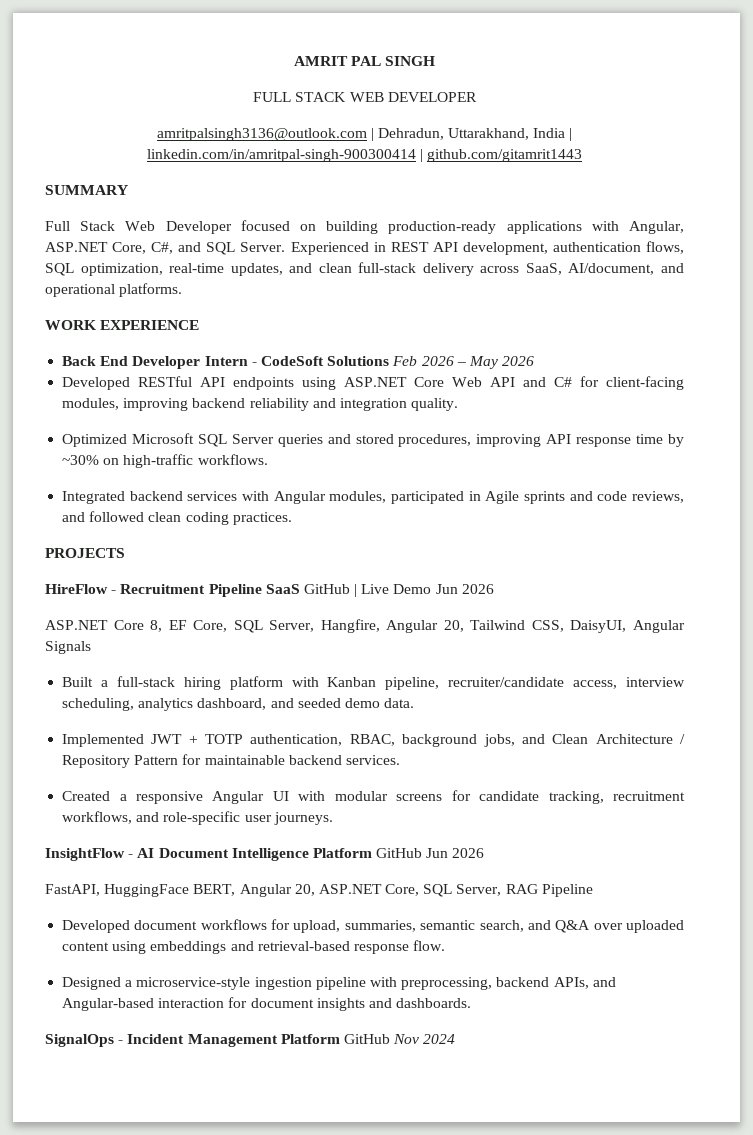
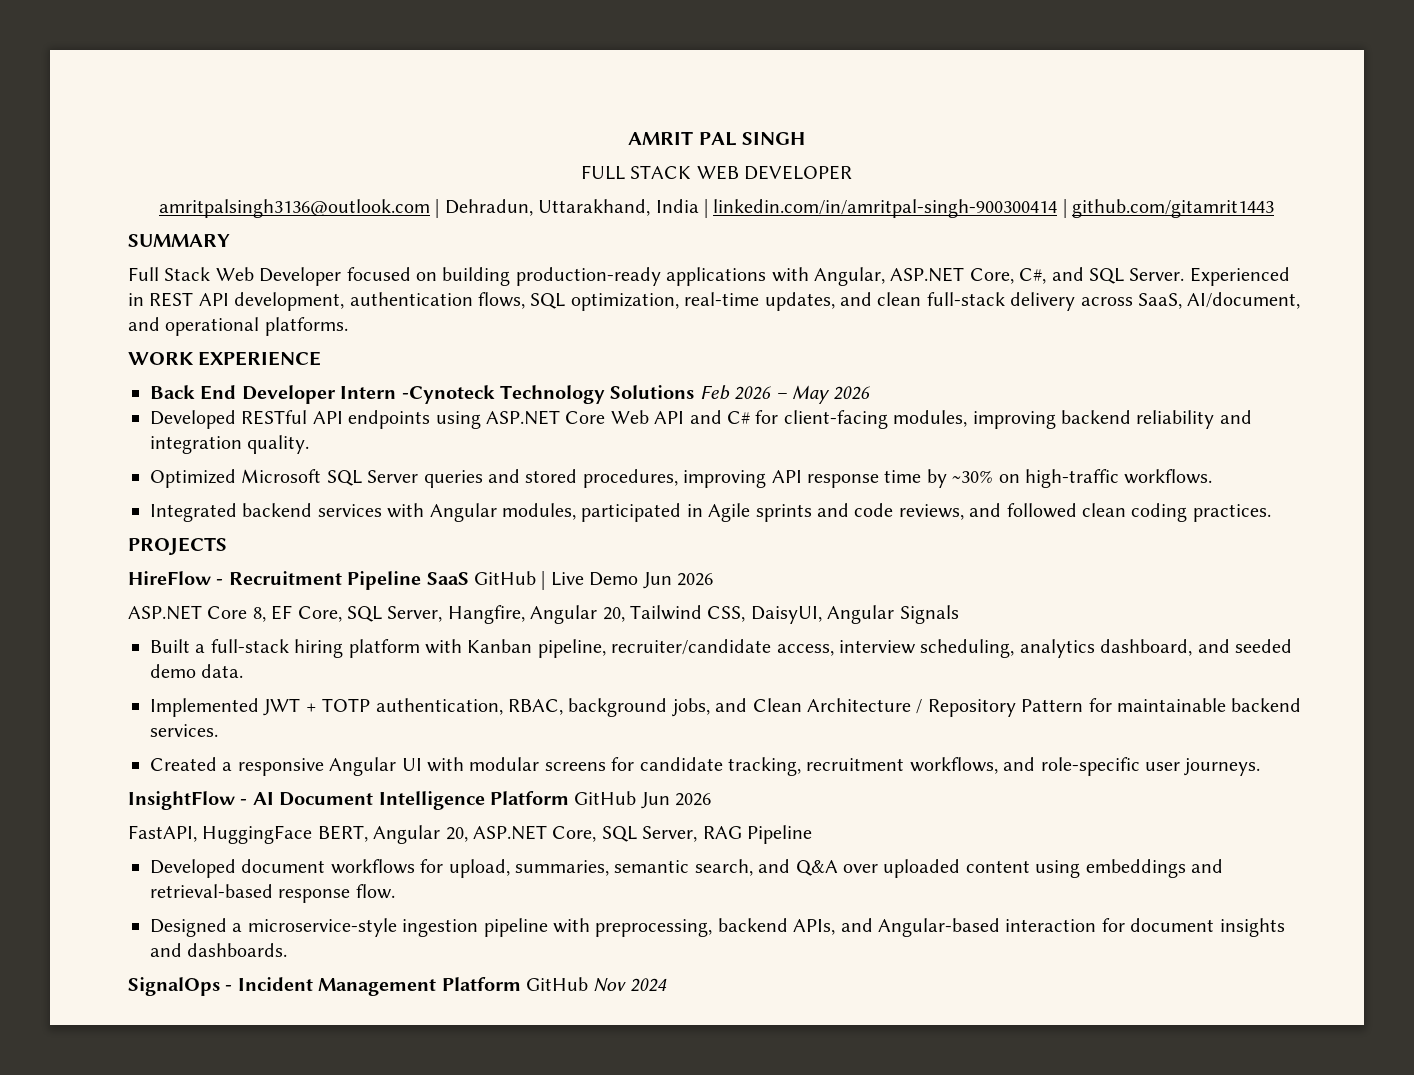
- Back End Developer Intern - CodeSoft Solutions Feb 2026 – May 2026
+ Back End Developer Intern -Cynoteck Technology Solutions Feb 2026 – May 2026

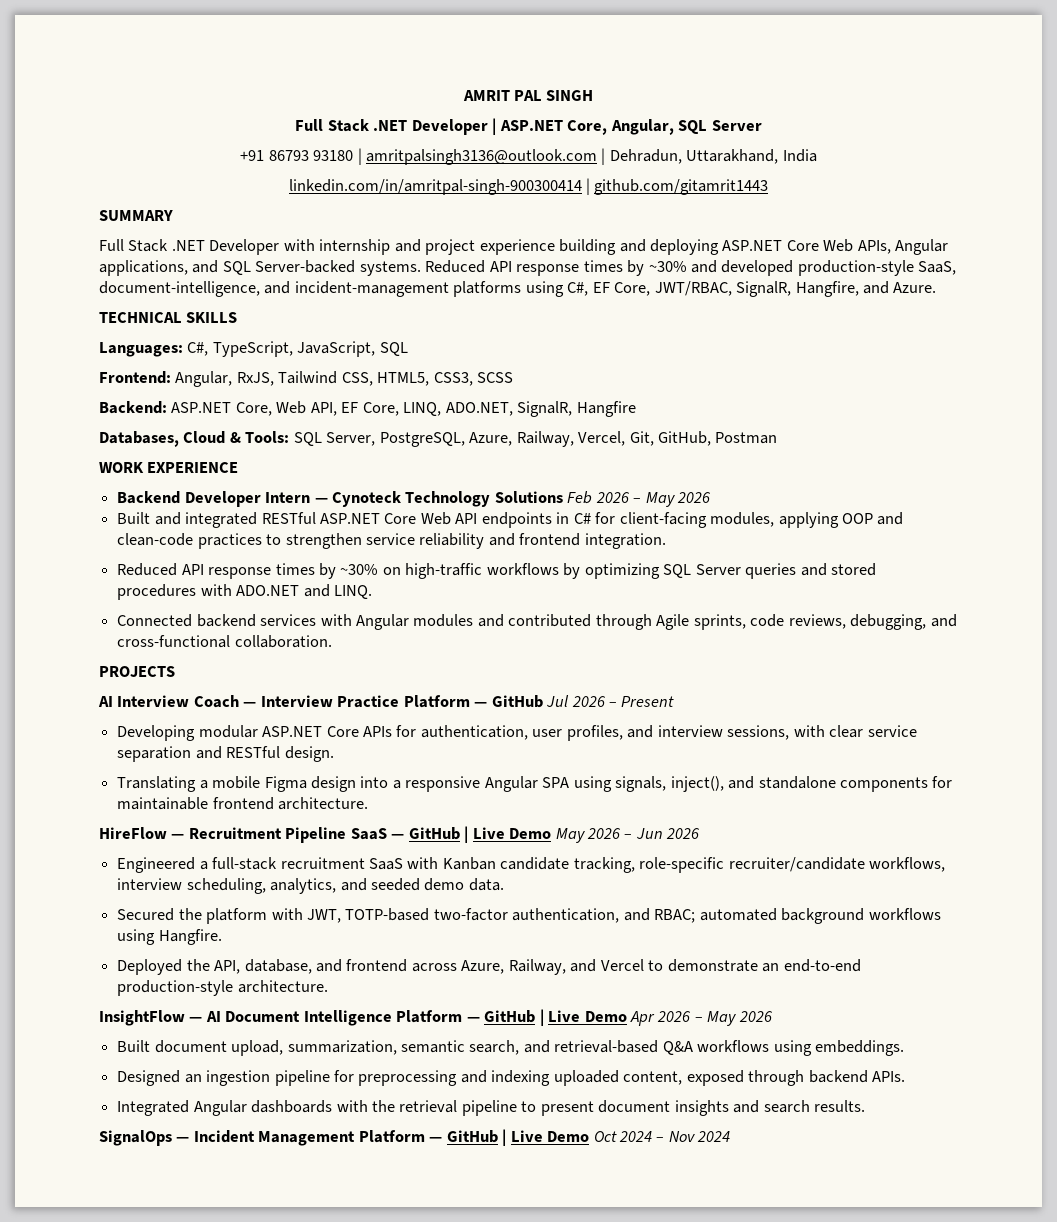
- FULL STACK WEB DEVELOPER
- amritpalsingh3136@outlook.com | Dehradun, Uttarakhand, India | linkedin.com/in/amritpal-singh-900300414 | github.com/gitamrit1443
+ Full Stack .NET Developer | ASP.NET Core, Angular, SQL Server
+ +91 86793 93180 | amritpalsingh3136@outlook.com | Dehradun, Uttarakhand, India
+ linkedin.com/in/amritpal-singh-900300414 | github.com/gitamrit1443
- Full Stack Web Developer focused on building production-ready applications with Angular, ASP.NET Core, C#, and SQL Server. Experienced in REST API development, authentication flows, SQL optimization, real-time updates, and clean full-stack delivery across SaaS, AI/document, and operational platforms.
+ Full Stack .NET Developer with internship and project experience building and deploying ASP.NET Core Web APIs, Angular applications, and SQL Server-backed systems. Reduced API response times by ~30% and developed production-style SaaS, document-intelligence, and incident-management platforms using C#, EF Core, JWT/RBAC, SignalR, Hangfire, and Azure.
+ TECHNICAL SKILLS
+ Languages: C#, TypeScript, JavaScript, SQL
+ Frontend: Angular, RxJS, Tailwind CSS, HTML5, CSS3, SCSS
+ Backend: ASP.NET Core, Web API, EF Core, LINQ, ADO.NET, SignalR, Hangfire
+ Databases, Cloud & Tools: SQL Server, PostgreSQL, Azure, Railway, Vercel, Git, GitHub, Postman
  WORK EXPERIENCE
- Back End Developer Intern -Cynoteck Technology Solutions Feb 2026 – May 2026
+ Backend Developer Intern — Cynoteck Technology Solutions Feb 2026 – May 2026
- Developed RESTful API endpoints using ASP.NET Core Web API and C# for client-facing modules, improving backend reliability and integration quality.
- Optimized Microsoft SQL Server queries and stored procedures, improving API response time by ~30% on high-traffic workflows.
- Integrated backend services with Angular modules, participated in Agile sprints and code reviews, and followed clean coding practices.
+ Built and integrated RESTful ASP.NET Core Web API endpoints in C# for client-facing modules, applying OOP and clean-code practices to strengthen service reliability and frontend integration.
+ Reduced API response times by ~30% on high-traffic workflows by optimizing SQL Server queries and stored procedures with ADO.NET and LINQ.
+ Connected backend services with Angular modules and contributed through Agile sprints, code reviews, debugging, and cross-functional collaboration.
  PROJECTS
+ AI Interview Coach — Interview Practice Platform — GitHub Jul 2026 – Present
+ Developing modular ASP.NET Core APIs for authentication, user profiles, and interview sessions, with clear service separation and RESTful design.
+ Translating a mobile Figma design into a responsive Angular SPA using signals, inject(), and standalone components for maintainable frontend architecture.
- HireFlow - Recruitment Pipeline SaaS GitHub | Live Demo Jun 2026
- ASP.NET Core 8, EF Core, SQL Server, Hangfire, Angular 20, Tailwind CSS, DaisyUI, Angular Signals
- Built a full-stack hiring platform with Kanban pipeline, recruiter/candidate access, interview scheduling, analytics dashboard, and seeded demo data.
- Implemented JWT + TOTP authentication, RBAC, background jobs, and Clean Architecture / Repository Pattern for maintainable backend services.
- Created a responsive Angular UI with modular screens for candidate tracking, recruitment workflows, and role-specific user journeys.
+ HireFlow — Recruitment Pipeline SaaS — GitHub | Live Demo May 2026 – Jun 2026
+ Engineered a full-stack recruitment SaaS with Kanban candidate tracking, role-specific recruiter/candidate workflows, interview scheduling, analytics, and seeded demo data.
+ Secured the platform with JWT, TOTP-based two-factor authentication, and RBAC; automated background workflows using Hangfire.
+ Deployed the API, database, and frontend across Azure, Railway, and Vercel to demonstrate an end-to-end production-style architecture.
- InsightFlow - AI Document Intelligence Platform GitHub Jun 2026
- FastAPI, HuggingFace BERT, Angular 20, ASP.NET Core, SQL Server, RAG Pipeline
- Developed document workflows for upload, summaries, semantic search, and Q&A over uploaded content using embeddings and retrieval-based response flow.
- Designed a microservice-style ingestion pipeline with preprocessing, backend APIs, and Angular-based interaction for document insights and dashboards.
+ InsightFlow — AI Document Intelligence Platform — GitHub | Live Demo Apr 2026 – May 2026
+ Built document upload, summarization, semantic search, and retrieval-based Q&A workflows using embeddings.
+ Designed an ingestion pipeline for preprocessing and indexing uploaded content, exposed through backend APIs.
+ Integrated Angular dashboards with the retrieval pipeline to present document insights and search results.
- SignalOps - Incident Management Platform GitHub Nov 2024
+ SignalOps — Incident Management Platform — GitHub | Live Demo Oct 2024 – Nov 2024

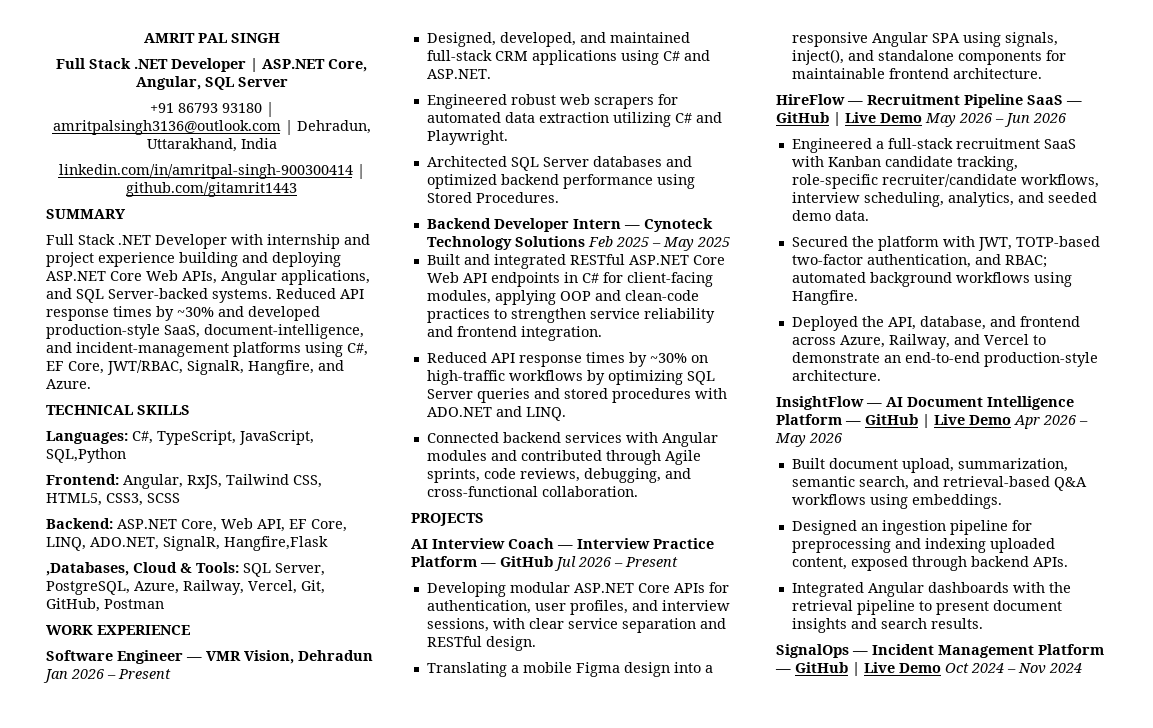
- Languages: C#, TypeScript, JavaScript, SQL
+ Languages: C#, TypeScript, JavaScript, SQL,Python
- Backend: ASP.NET Core, Web API, EF Core, LINQ, ADO.NET, SignalR, Hangfire
- Databases, Cloud & Tools: SQL Server, PostgreSQL, Azure, Railway, Vercel, Git, GitHub, Postman
+ Backend: ASP.NET Core, Web API, EF Core, LINQ, ADO.NET, SignalR, Hangfire,Flask
+ ,Databases, Cloud & Tools: SQL Server, PostgreSQL, Azure, Railway, Vercel, Git, GitHub, Postman
+ Software Engineer — VMR Vision, Dehradun Jan 2026 – Present
+ Designed, developed, and maintained full-stack CRM applications using C# and ASP.NET.
+ Engineered robust web scrapers for automated data extraction utilizing C# and Playwright.
+ Architected SQL Server databases and optimized backend performance using Stored Procedures.
- Backend Developer Intern — Cynoteck Technology Solutions Feb 2026 – May 2026
+ Backend Developer Intern — Cynoteck Technology Solutions Feb 2025 – May 2025

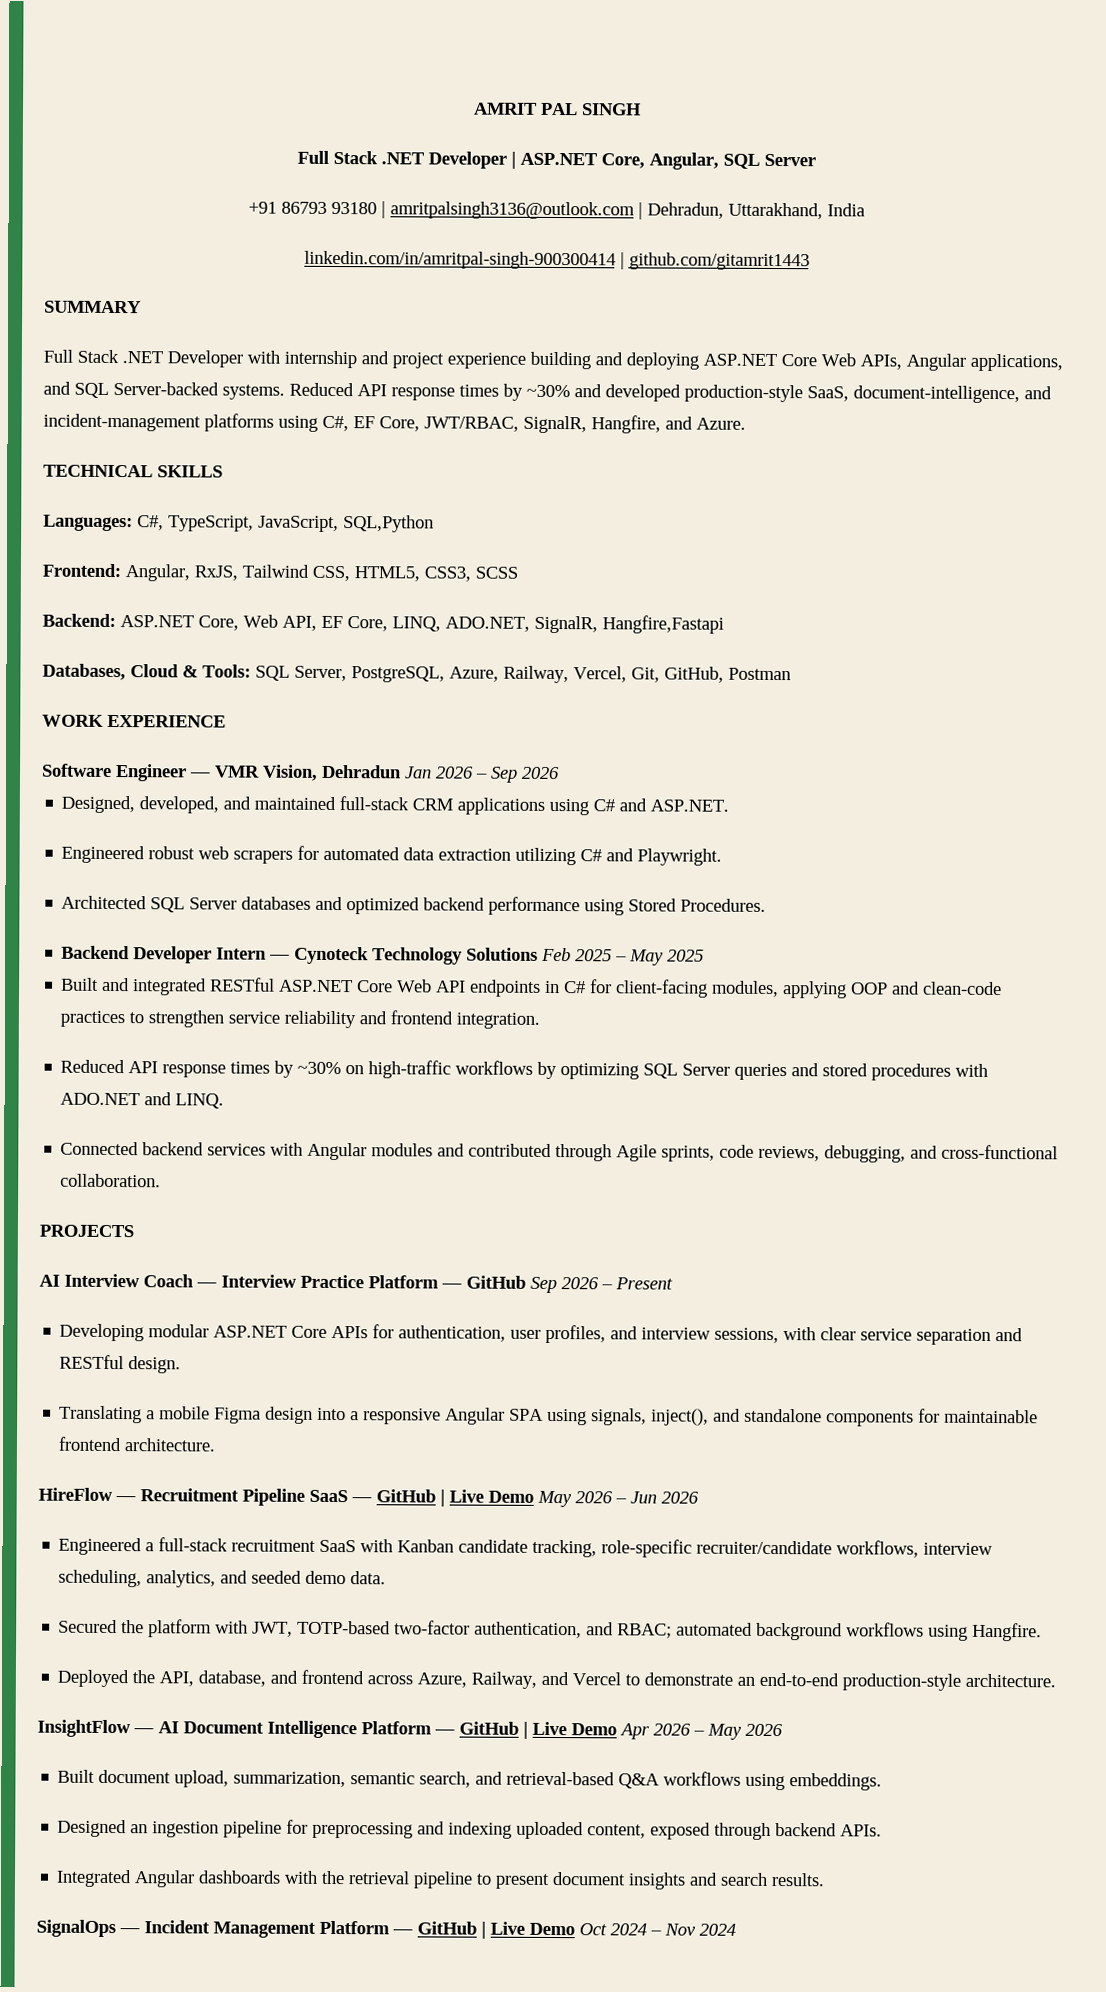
- Backend: ASP.NET Core, Web API, EF Core, LINQ, ADO.NET, SignalR, Hangfire,Flask
- ,Databases, Cloud & Tools: SQL Server, PostgreSQL, Azure, Railway, Vercel, Git, GitHub, Postman
+ Backend: ASP.NET Core, Web API, EF Core, LINQ, ADO.NET, SignalR, Hangfire,Fastapi
+ Databases, Cloud & Tools: SQL Server, PostgreSQL, Azure, Railway, Vercel, Git, GitHub, Postman
- Software Engineer — VMR Vision, Dehradun Jan 2026 – Present
+ Software Engineer — VMR Vision, Dehradun Jan 2026 – Sep 2026
- AI Interview Coach — Interview Practice Platform — GitHub Jul 2026 – Present
+ AI Interview Coach — Interview Practice Platform — GitHub Sep 2026 – Present

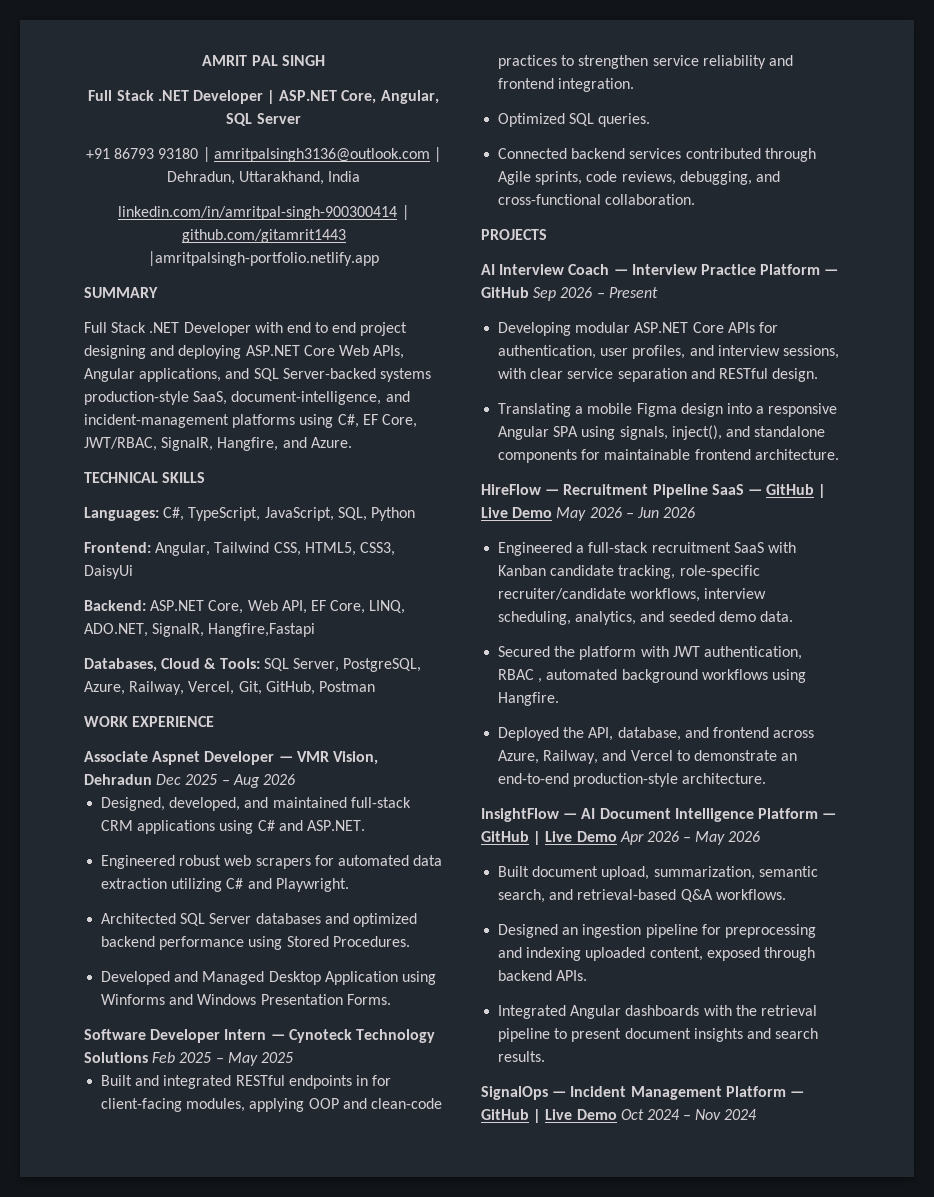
- linkedin.com/in/amritpal-singh-900300414 | github.com/gitamrit1443
+ linkedin.com/in/amritpal-singh-900300414 | github.com/gitamrit1443 |amritpalsingh-portfolio.netlify.app
- Full Stack .NET Developer with internship and project experience building and deploying ASP.NET Core Web APIs, Angular applications, and SQL Server-backed systems. Reduced API response times by ~30% and developed production-style SaaS, document-intelligence, and incident-management platforms using C#, EF Core, JWT/RBAC, SignalR, Hangfire, and Azure.
+ Full Stack .NET Developer with end to end project designing and deploying ASP.NET Core Web APIs, Angular applications, and SQL Server-backed systems production-style SaaS, document-intelligence, and incident-management platforms using C#, EF Core, JWT/RBAC, SignalR, Hangfire, and Azure.
- Languages: C#, TypeScript, JavaScript, SQL,Python
+ Languages: C#, TypeScript, JavaScript, SQL, Python
- Frontend: Angular, RxJS, Tailwind CSS, HTML5, CSS3, SCSS
+ Frontend: Angular, Tailwind CSS, HTML5, CSS3, DaisyUi
- Software Engineer — VMR Vision, Dehradun Jan 2026 – Sep 2026
+ Associate Aspnet Developer — VMR Vision, Dehradun Dec 2025 – Aug 2026
- Backend Developer Intern — Cynoteck Technology Solutions Feb 2025 – May 2025
+ Developed and Managed Desktop Application using Winforms and Windows Presentation Forms.
+ Software Developer Intern — Cynoteck Technology Solutions Feb 2025 – May 2025
- Built and integrated RESTful ASP.NET Core Web API endpoints in C# for client-facing modules, applying OOP and clean-code practices to strengthen service reliability and frontend integration.
+ Built and integrated RESTful endpoints in for client-facing modules, applying OOP and clean-code practices to strengthen service reliability and frontend integration.
- Reduced API response times by ~30% on high-traffic workflows by optimizing SQL Server queries and stored procedures with ADO.NET and LINQ.
+ Optimized SQL queries.
- Connected backend services with Angular modules and contributed through Agile sprints, code reviews, debugging, and cross-functional collaboration.
+ Connected backend services contributed through Agile sprints, code reviews, debugging, and cross-functional collaboration.
- Secured the platform with JWT, TOTP-based two-factor authentication, and RBAC; automated background workflows using Hangfire.
+ Secured the platform with JWT authentication, RBAC , automated background workflows using Hangfire.
- Built document upload, summarization, semantic search, and retrieval-based Q&A workflows using embeddings.
+ Built document upload, summarization, semantic search, and retrieval-based Q&A workflows.

